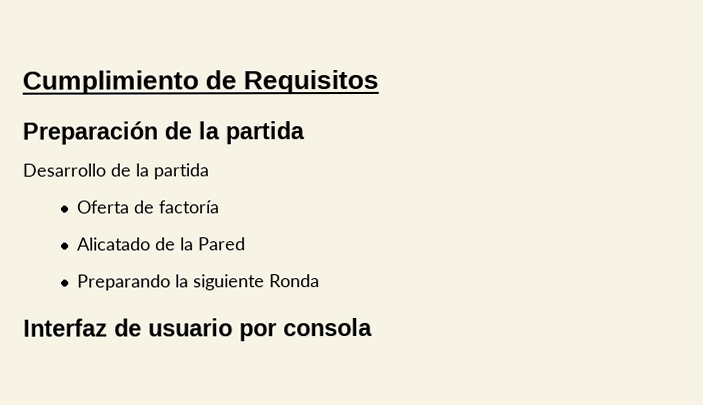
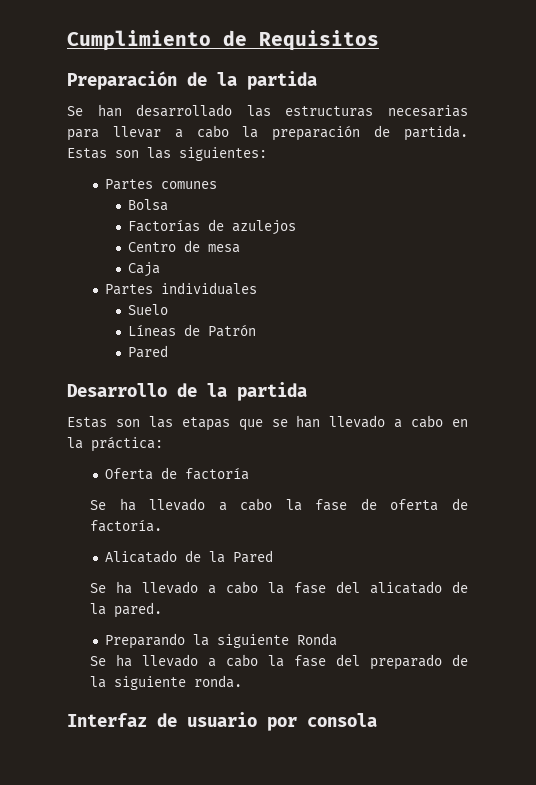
+ Se han desarrollado las estructuras necesarias para llevar a cabo la preparación de partida. Estas son las siguientes:
+ Partes comunes
+ Bolsa
+ Factorías de azulejos
+ Centro de mesa
+ Caja
+ Partes individuales
+ Suelo
+ Líneas de Patrón
+ Pared
  Desarrollo de la partida
+ Estas son las etapas que se han llevado a cabo en la práctica:
  Oferta de factoría
+ Se ha llevado a cabo la fase de oferta de factoría.
  Alicatado de la Pared
+ Se ha llevado a cabo la fase del alicatado de la pared.
  Preparando la siguiente Ronda
+ Se ha llevado a cabo la fase del preparado de la siguiente ronda.

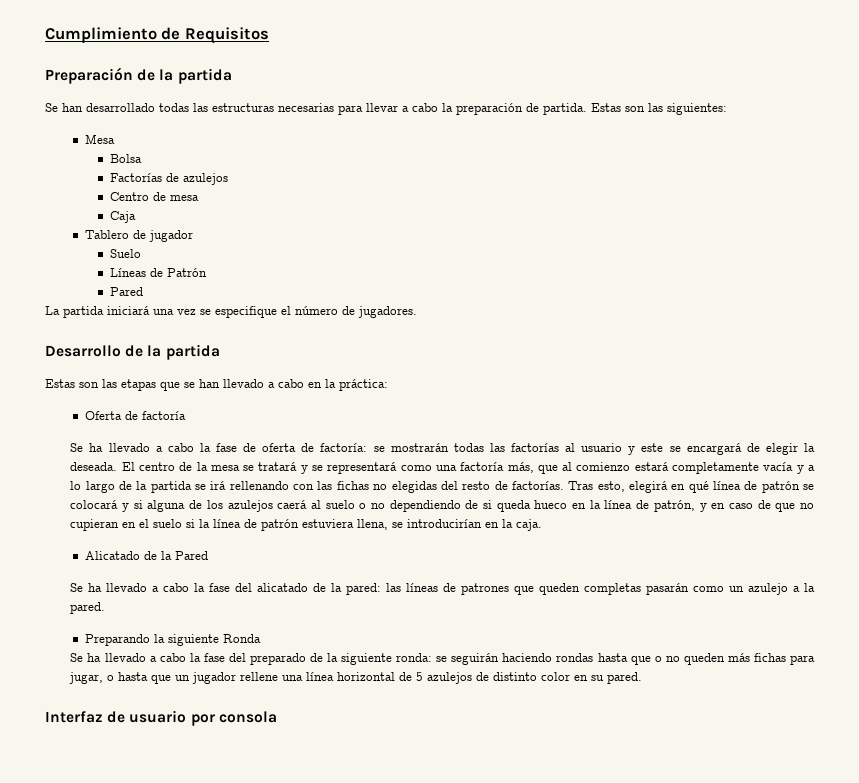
- Se han desarrollado las estructuras necesarias para llevar a cabo la preparación de partida.
+ Se han desarrollado todas las estructuras necesarias para llevar a cabo la preparación de partida.
- Partes comunes
+ Mesa
- Partes individuales
+ Tablero de jugador
+ La partida iniciará una vez se especifique el número de jugadores.
- Se ha llevado a cabo la fase de oferta de factoría.
+ Se ha llevado a cabo la fase de oferta de factoría: se mostrarán todas las factorías al usuario y este se encargará de elegir la deseada. El centro de la mesa se tratará y se representará como una factoría más, que al comienzo estará completamente vacía y a lo largo de la partida se irá rellenando con las fichas no elegidas del resto de factorías. Tras esto, elegirá en qué línea de patrón se colocará y si alguna de los azulejos caerá al suelo o no dependiendo de si queda hueco en la línea de patrón, y en caso de que no cupieran en el suelo si la línea de patrón estuviera llena, se introducirían en la caja.
- Se ha llevado a cabo la fase del alicatado de la pared.
+ Se ha llevado a cabo la fase del alicatado de la pared: las líneas de patrones que queden completas pasarán como un azulejo a la pared.
- Se ha llevado a cabo la fase del preparado de la siguiente ronda.
+ Se ha llevado a cabo la fase del preparado de la siguiente ronda: se seguirán haciendo rondas hasta que o no queden más fichas para jugar, o hasta que un jugador rellene una línea horizontal de 5 azulejos de distinto color en su pared.

